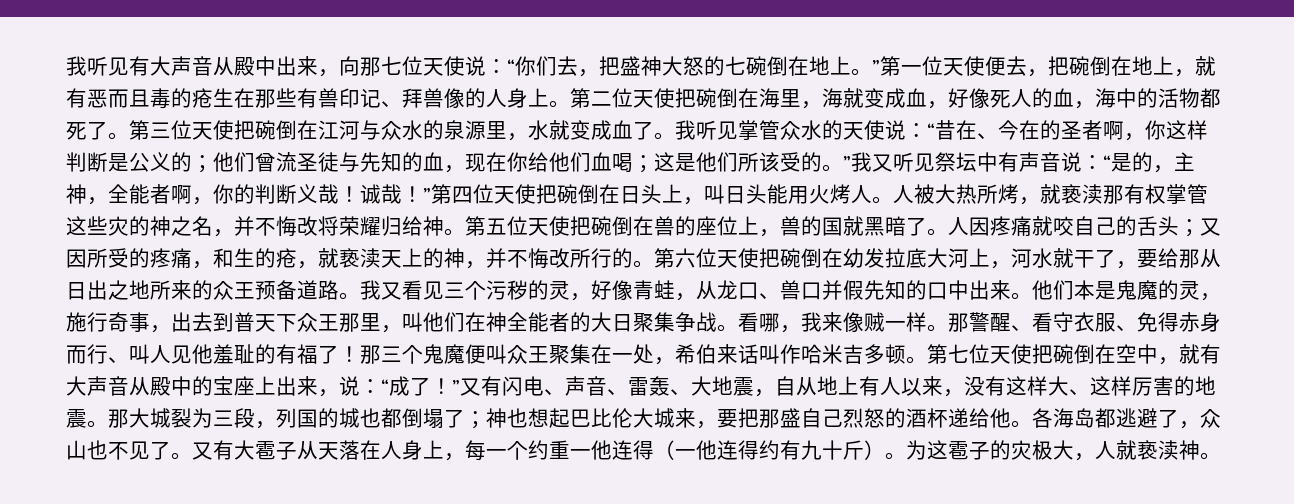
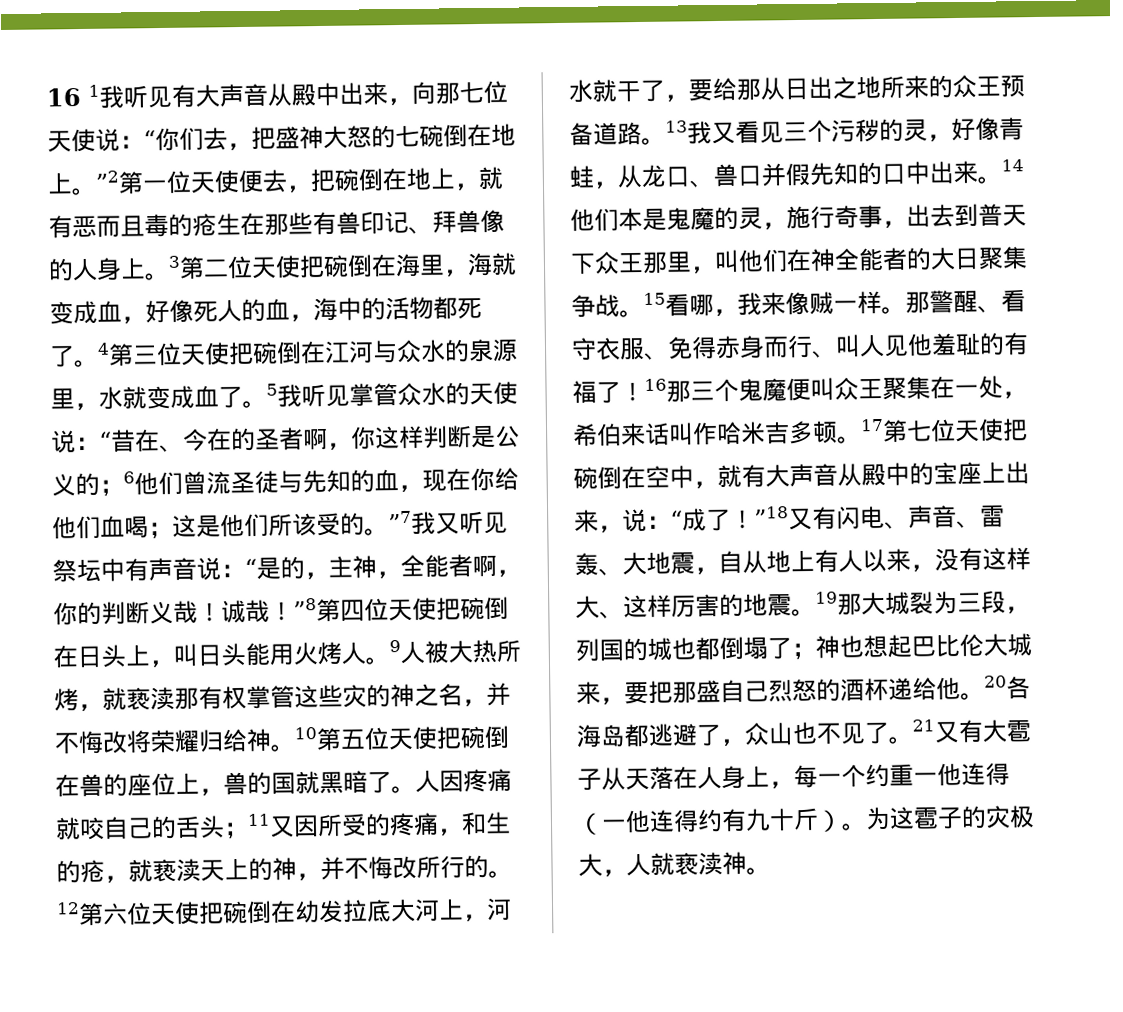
- 我听见有大声音从殿中出来，向那七位天使说：“你们去，把盛神大怒的七碗倒在地上。”第一位天使便去，把碗倒在地上，就有恶而且毒的疮生在那些有兽印记、拜兽像的人身上。
+ 16 1我听见有大声音从殿中出来，向那七位天使说：“你们去，把盛神大怒的七碗倒在地上。”2第一位天使便去，把碗倒在地上，就有恶而且毒的疮生在那些有兽印记、拜兽像的人身上。
- 第二位天使把碗倒在海里，海就变成血，好像死人的血，海中的活物都死了。
+ 3第二位天使把碗倒在海里，海就变成血，好像死人的血，海中的活物都死了。
- 第三位天使把碗倒在江河与众水的泉源里，水就变成血了。
+ 4第三位天使把碗倒在江河与众水的泉源里，水就变成血了。
- 我听见掌管众水的天使说：“昔在、今在的圣者啊，你这样判断是公义的；他们曾流圣徒与先知的血，现在你给他们血喝；这是他们所该受的。”我又听见祭坛中有声音说：“是的，主神，全能者啊，你的判断义哉！
+ 5我听见掌管众水的天使说：“昔在、今在的圣者啊，你这样判断是公义的；6他们曾流圣徒与先知的血，现在你给他们血喝；这是他们所该受的。”7我又听见祭坛中有声音说：“是的，主神，全能者啊，你的判断义哉！
- 诚哉！”第四位天使把碗倒在日头上，叫日头能用火烤人。
+ 诚哉！”8第四位天使把碗倒在日头上，叫日头能用火烤人。
- 人被大热所烤，就亵渎那有权掌管这些灾的神之名，并不悔改将荣耀归给神。
+ 9人被大热所烤，就亵渎那有权掌管这些灾的神之名，并不悔改将荣耀归给神。
- 第五位天使把碗倒在兽的座位上，兽的国就黑暗了。
+ 10第五位天使把碗倒在兽的座位上，兽的国就黑暗了。
- 人因疼痛就咬自己的舌头；又因所受的疼痛，和生的疮，就亵渎天上的神，并不悔改所行的。
+ 人因疼痛就咬自己的舌头；11又因所受的疼痛，和生的疮，就亵渎天上的神，并不悔改所行的。
- 第六位天使把碗倒在幼发拉底大河上，河水就干了，要给那从日出之地所来的众王预备道路。
+ 12第六位天使把碗倒在幼发拉底大河上，河水就干了，要给那从日出之地所来的众王预备道路。
- 我又看见三个污秽的灵，好像青蛙，从龙口、兽口并假先知的口中出来。
+ 13我又看见三个污秽的灵，好像青蛙，从龙口、兽口并假先知的口中出来。
- 他们本是鬼魔的灵，施行奇事，出去到普天下众王那里，叫他们在神全能者的大日聚集争战。
+ 14他们本是鬼魔的灵，施行奇事，出去到普天下众王那里，叫他们在神全能者的大日聚集争战。
- 看哪，我来像贼一样。
+ 15看哪，我来像贼一样。
- 那三个鬼魔便叫众王聚集在一处，希伯来话叫作哈米吉多顿。
+ 16那三个鬼魔便叫众王聚集在一处，希伯来话叫作哈米吉多顿。
- 第七位天使把碗倒在空中，就有大声音从殿中的宝座上出来，说：“成了！”又有闪电、声音、雷轰、大地震，自从地上有人以来，没有这样大、这样厉害的地震。
+ 17第七位天使把碗倒在空中，就有大声音从殿中的宝座上出来，说：“成了！”18又有闪电、声音、雷轰、大地震，自从地上有人以来，没有这样大、这样厉害的地震。
- 那大城裂为三段，列国的城也都倒塌了；神也想起巴比伦大城来，要把那盛自己烈怒的酒杯递给他。
+ 19那大城裂为三段，列国的城也都倒塌了；神也想起巴比伦大城来，要把那盛自己烈怒的酒杯递给他。
- 各海岛都逃避了，众山也不见了。
+ 20各海岛都逃避了，众山也不见了。
- 又有大雹子从天落在人身上，每一个约重一他连得（一他连得约有九十斤）。
+ 21又有大雹子从天落在人身上，每一个约重一他连得（一他连得约有九十斤）。

